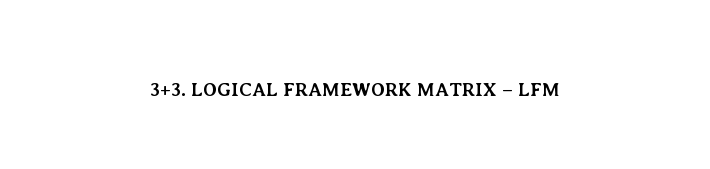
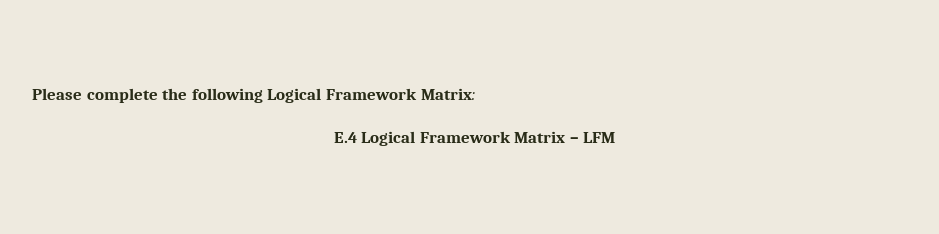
- 3+3. LOGICAL FRAMEWORK MATRIX – LFM
+ Please complete the following Logical Framework Matrix:
+ E.4 Logical Framework Matrix – LFM

